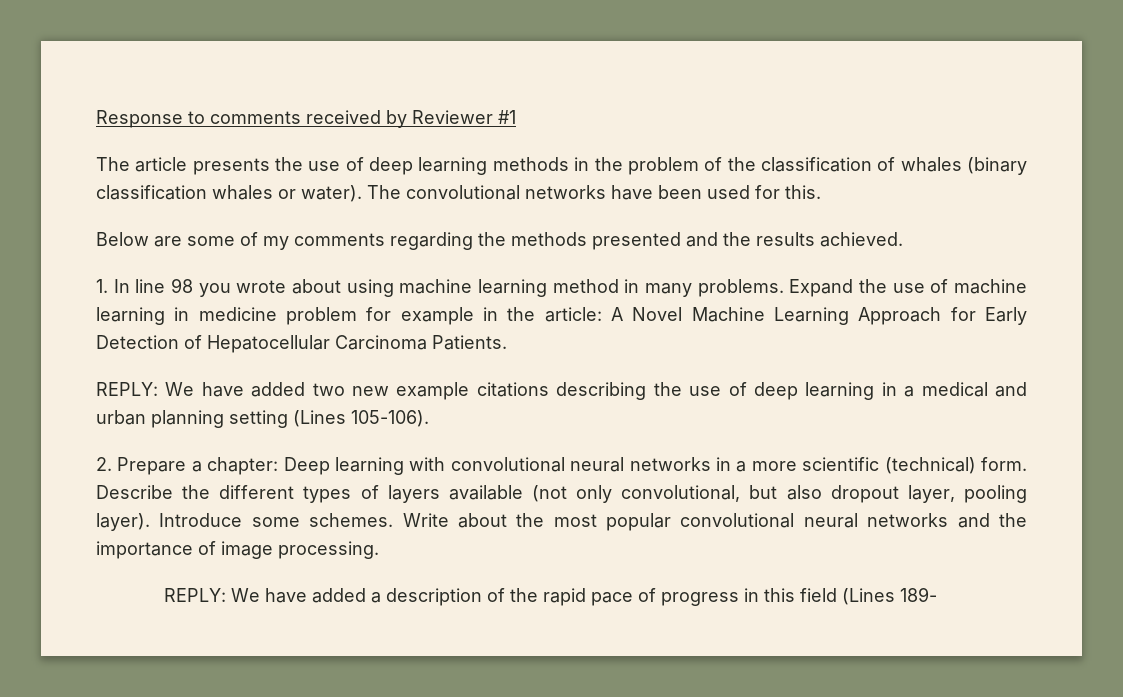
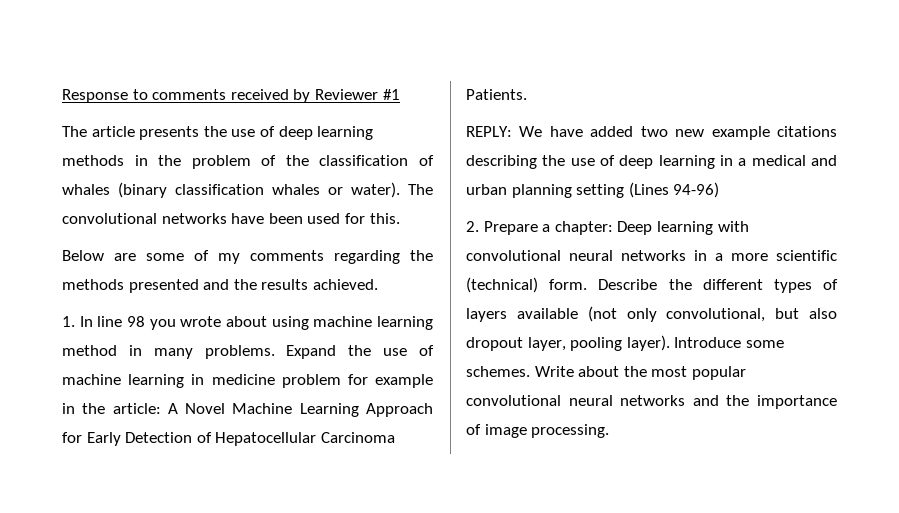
- REPLY: We have added two new example citations describing the use of deep learning in a medical and urban planning setting (Lines 105-106).
+ REPLY: We have added two new example citations describing the use of deep learning in a medical and urban planning setting (Lines 94-96)
- REPLY: We have added a description of the rapid pace of progress in this field (Lines 189-

